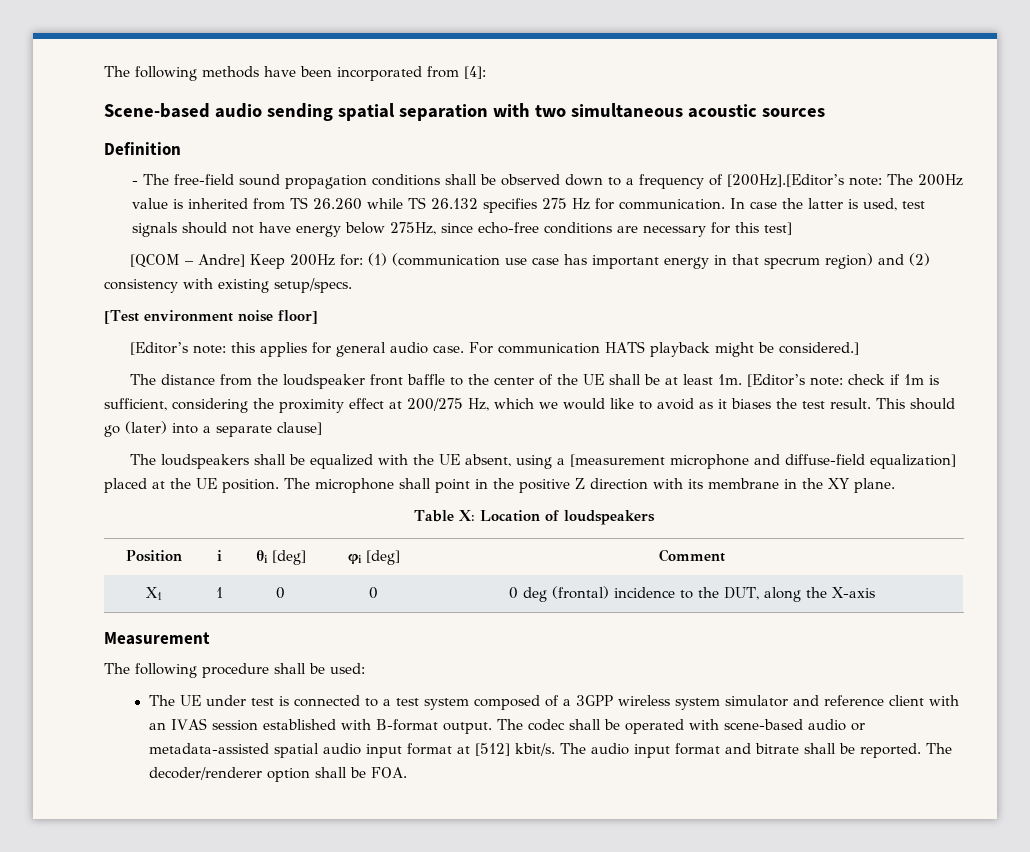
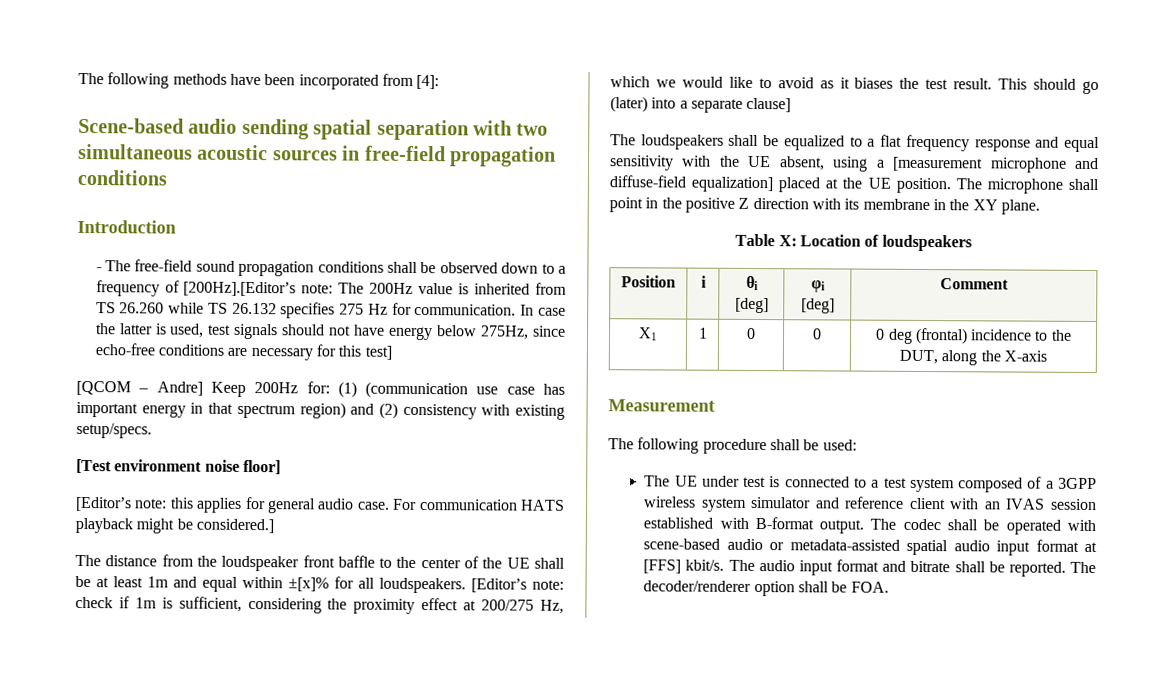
- Scene-based audio sending spatial separation with two simultaneous acoustic sources
- Definition
+ Scene-based audio sending spatial separation with two simultaneous acoustic sources in free-field propagation conditions
+ Introduction
- [QCOM – Andre] Keep 200Hz for: (1) (communication use case has important energy in that specrum region) and (2) consistency with existing setup/specs.
+ [QCOM – Andre] Keep 200Hz for: (1) (communication use case has important energy in that spectrum region) and (2) consistency with existing setup/specs.
- The distance from the loudspeaker front baffle to the center of the UE shall be at least 1m.
+ The distance from the loudspeaker front baffle to the center of the UE shall be at least 1m and equal within ±[x]% for all loudspeakers.
- The loudspeakers shall be equalized with the UE absent, using a [measurement microphone and diffuse-field equalization] placed at the UE position.
+ The loudspeakers shall be equalized to a flat frequency response and equal sensitivity with the UE absent, using a [measurement microphone and diffuse-field equalization] placed at the UE position.
- The codec shall be operated with scene-based audio or metadata-assisted spatial audio input format at [512] kbit/s.
+ The codec shall be operated with scene-based audio or metadata-assisted spatial audio input format at [FFS] kbit/s.

